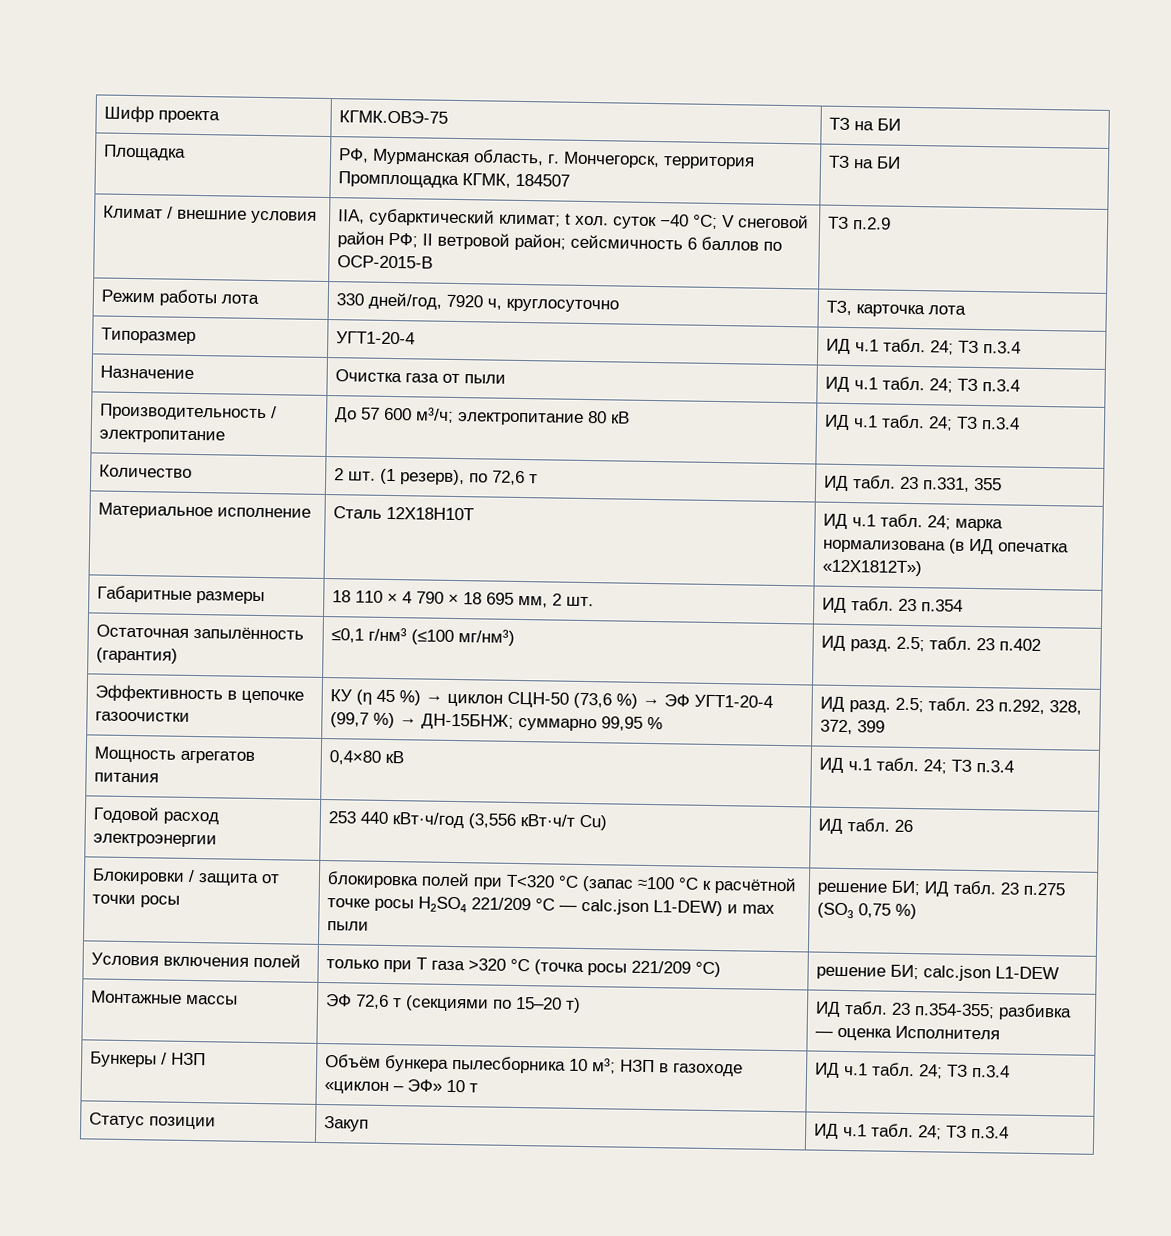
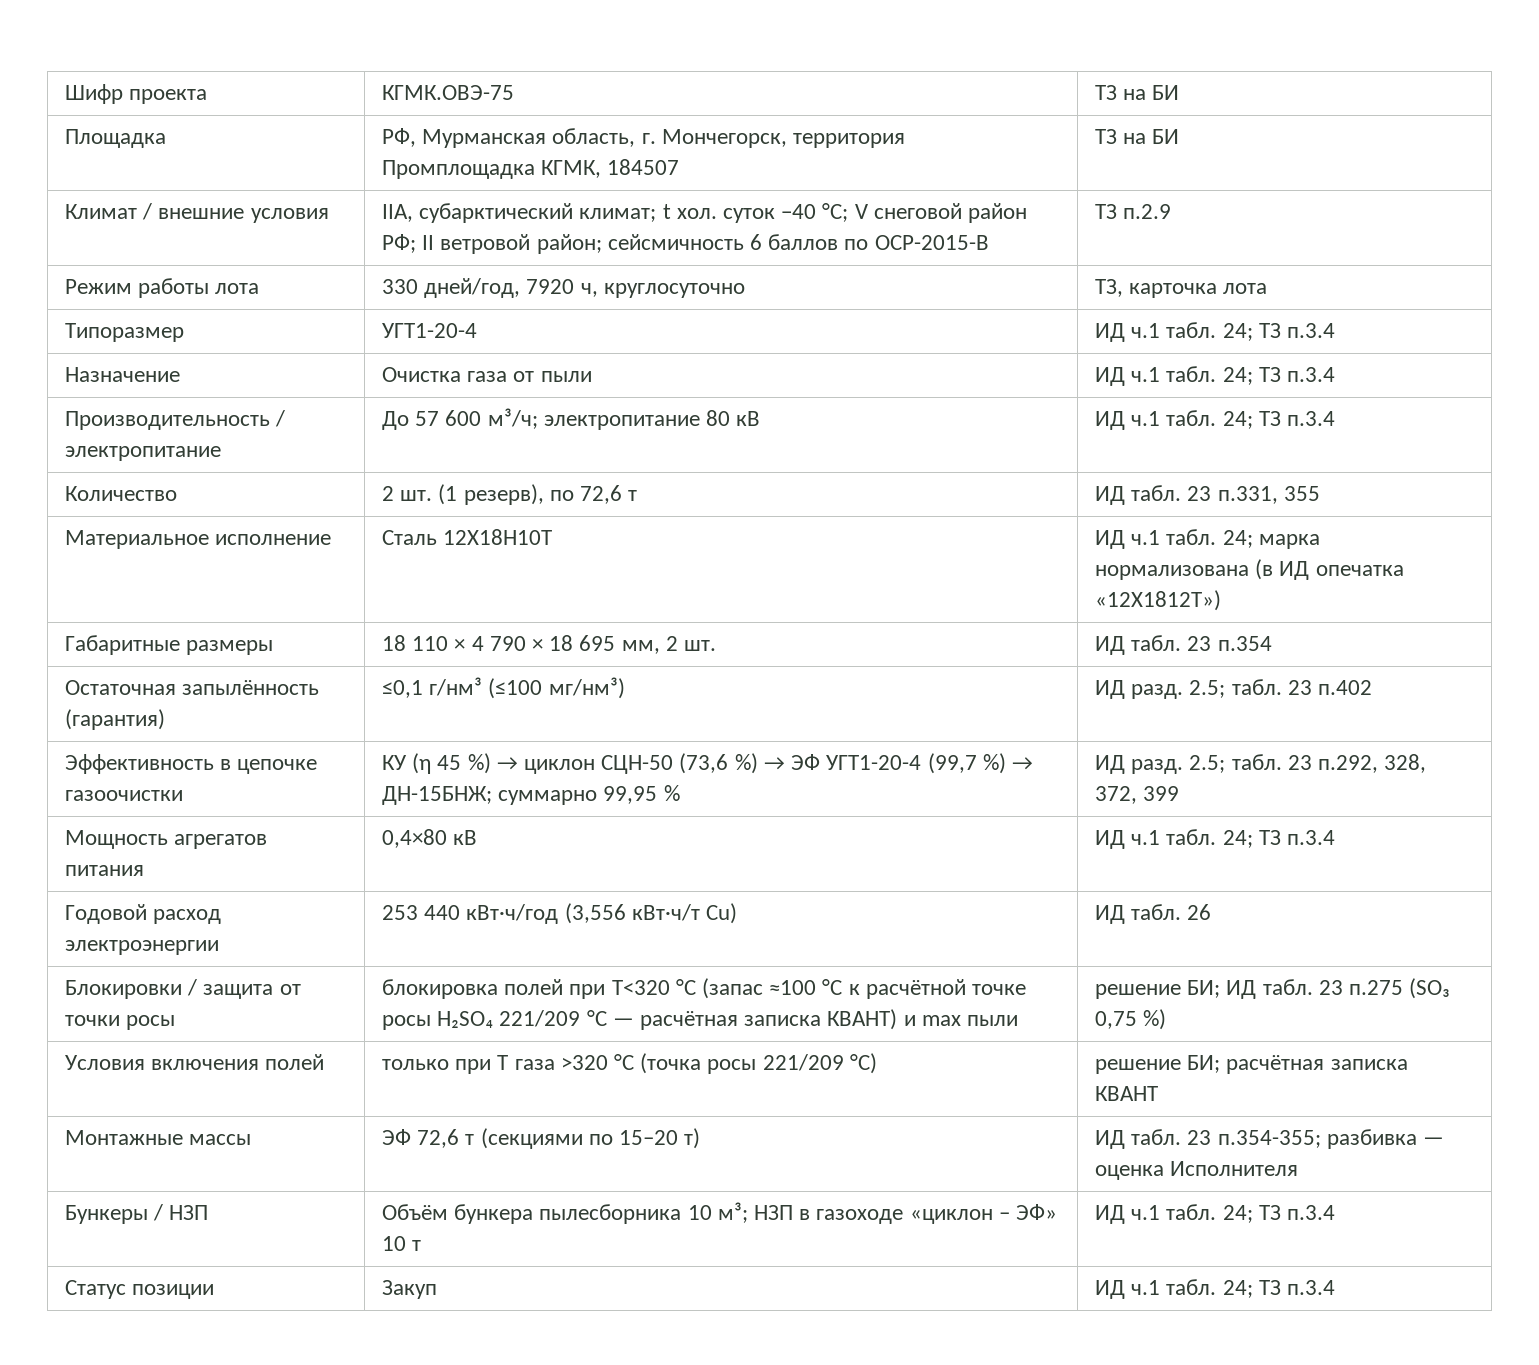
- Блокировки / защита от точки росы | блокировка полей при T<320 °C (запас ≈100 °C к расчётной точке росы H₂SO₄ 221/209 °C — calc.json L1-DEW) и max пыли | решение БИ; ИД табл. 23 п.275 (SO₃ 0,75 %)
+ Блокировки / защита от точки росы | блокировка полей при T<320 °C (запас ≈100 °C к расчётной точке росы H₂SO₄ 221/209 °C — расчётная записка КВАНТ) и max пыли | решение БИ; ИД табл. 23 п.275 (SO₃ 0,75 %)
- Условия включения полей | только при T газа >320 °C (точка росы 221/209 °C) | решение БИ; calc.json L1-DEW
+ Условия включения полей | только при T газа >320 °C (точка росы 221/209 °C) | решение БИ; расчётная записка КВАНТ

